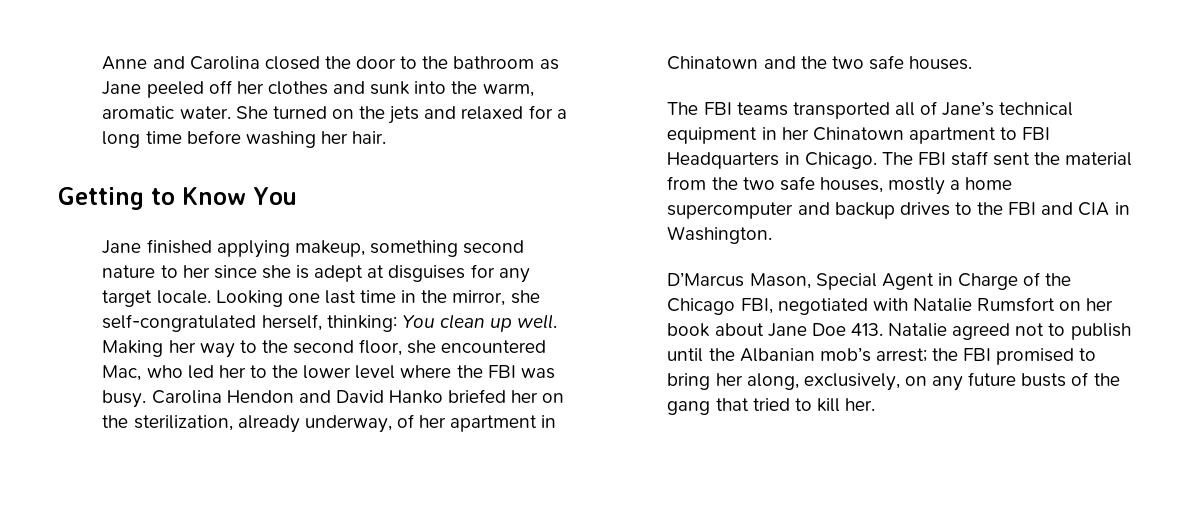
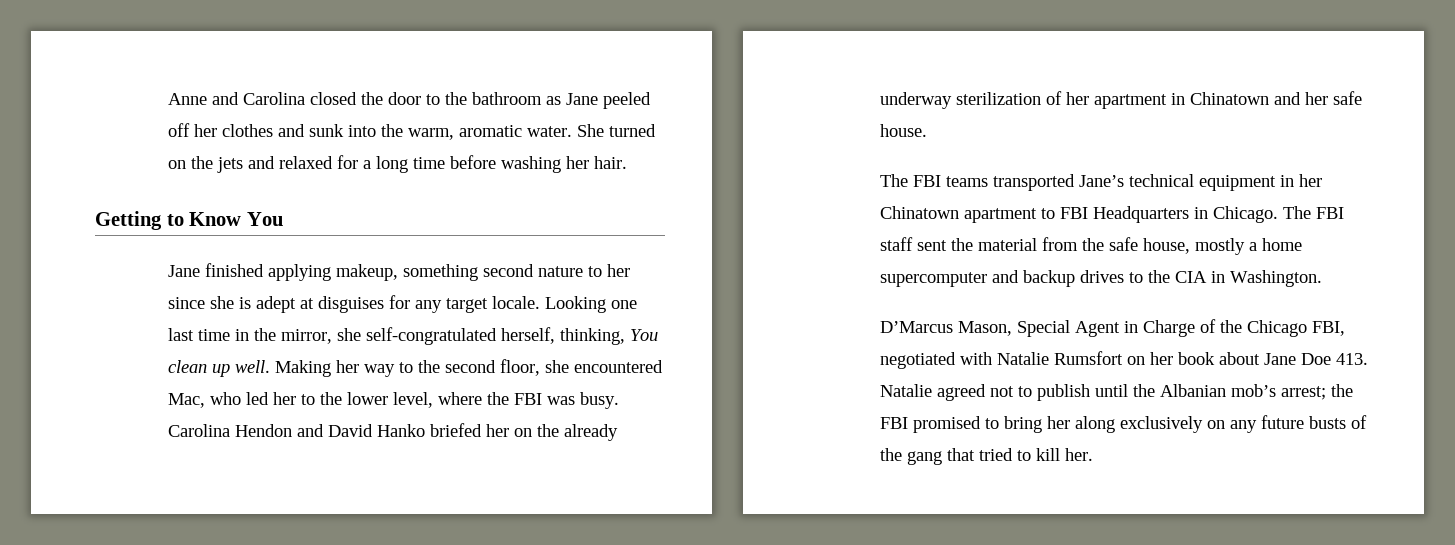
- Looking one last time in the mirror, she self-congratulated herself, thinking: You clean up well.
+ Looking one last time in the mirror, she self-congratulated herself, thinking, You clean up well.
- Making her way to the second floor, she encountered Mac, who led her to the lower level where the FBI was busy.
+ Making her way to the second floor, she encountered Mac, who led her to the lower level, where the FBI was busy.
- Carolina Hendon and David Hanko briefed her on the sterilization, already underway, of her apartment in Chinatown and the two safe houses.
+ Carolina Hendon and David Hanko briefed her on the already underway sterilization of her apartment in Chinatown and her safe house.
- The FBI teams transported all of Jane’s technical equipment in her Chinatown apartment to FBI Headquarters in Chicago.
+ The FBI teams transported Jane’s technical equipment in her Chinatown apartment to FBI Headquarters in Chicago.
- The FBI staff sent the material from the two safe houses, mostly a home supercomputer and backup drives to the FBI and CIA in Washington.
+ The FBI staff sent the material from the safe house, mostly a home supercomputer and backup drives to the CIA in Washington.
- D’Marcus Mason, Special Agent in Charge of the Chicago FBI, negotiated with Natalie Rumsfort on her book about Jane Doe 413. Natalie agreed not to publish until the Albanian mob’s arrest; the FBI promised to bring her along, exclusively, on any future busts of the gang that tried to kill her.
+ D’Marcus Mason, Special Agent in Charge of the Chicago FBI, negotiated with Natalie Rumsfort on her book about Jane Doe 413. Natalie agreed not to publish until the Albanian mob’s arrest; the FBI promised to bring her along exclusively on any future busts of the gang that tried to kill her.

